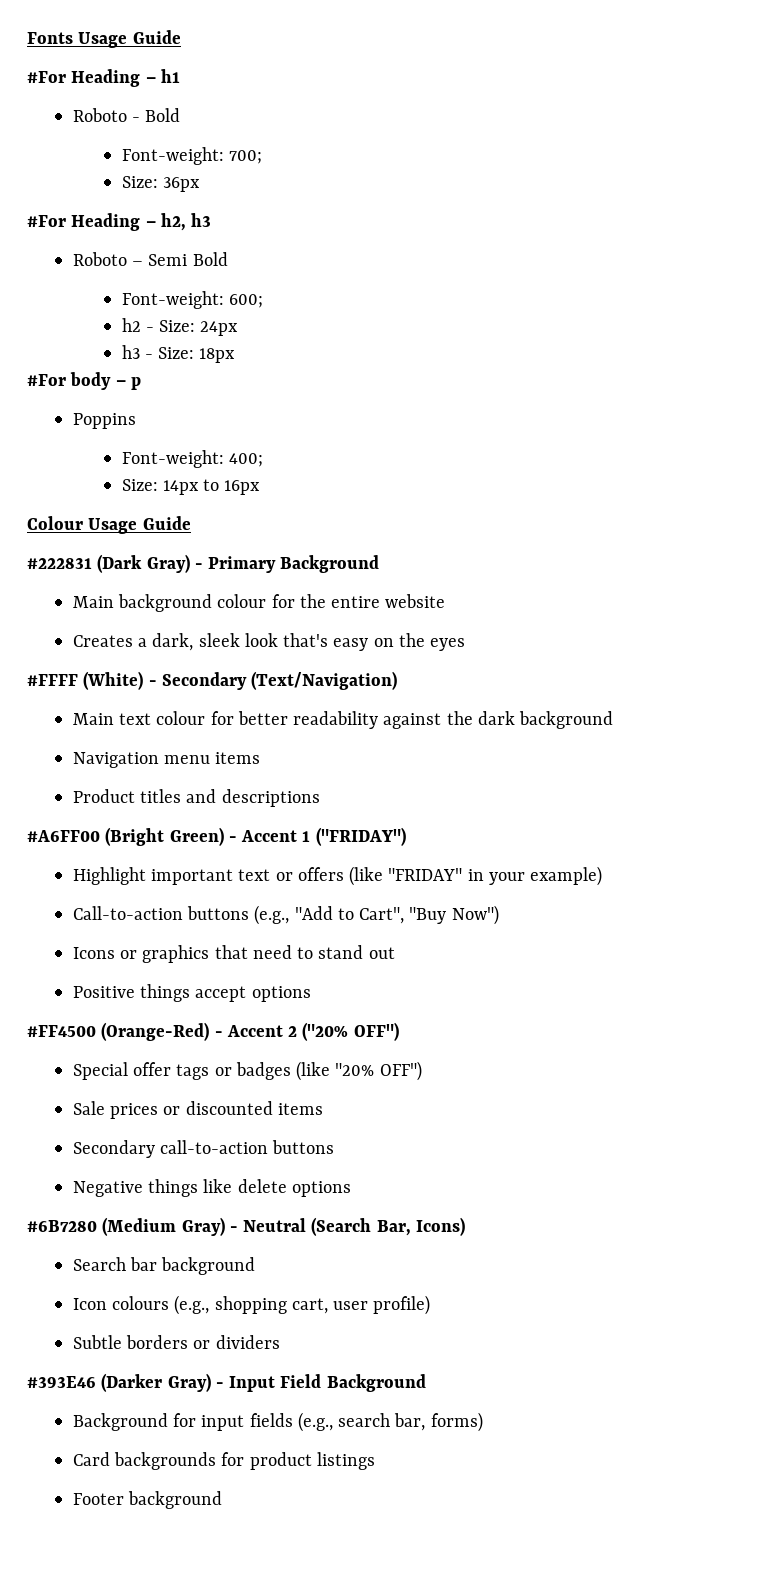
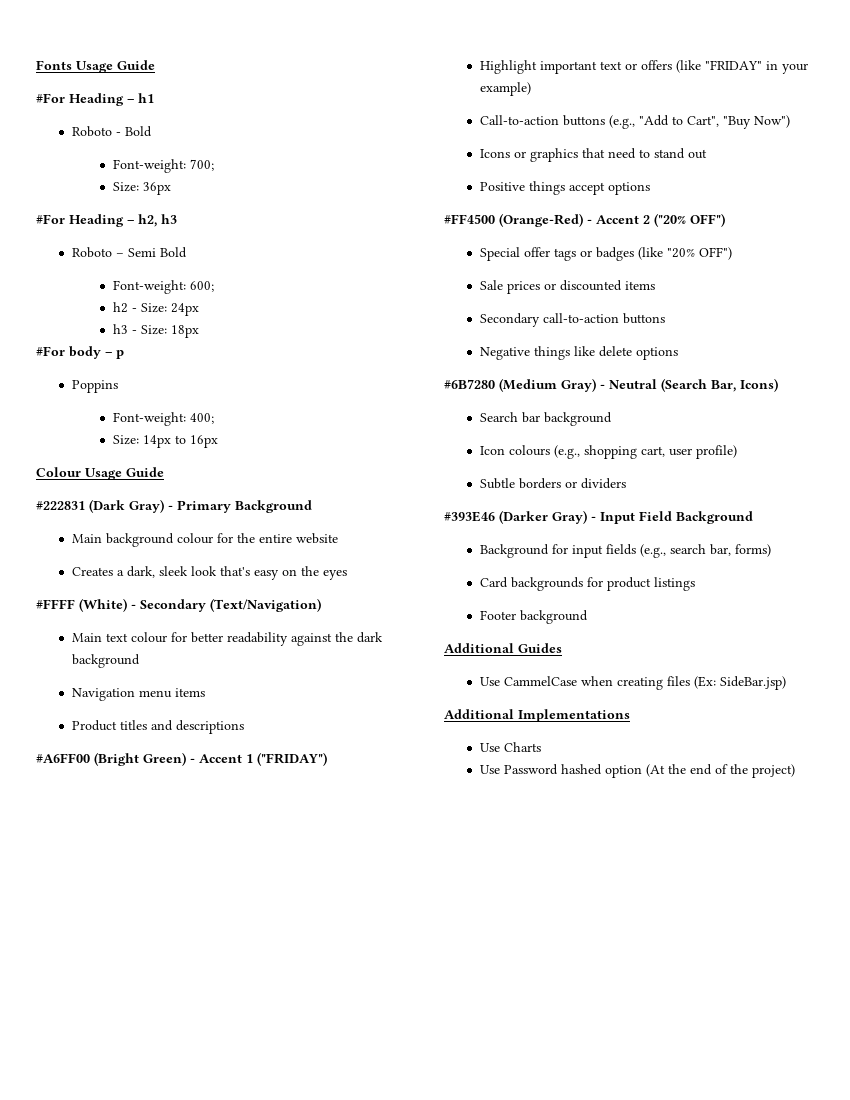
+ Additional Guides
+ Use CammelCase when creating files (Ex: SideBar.jsp)
+ Additional Implementations
+ Use Charts
+ Use Password hashed option (At the end of the project)

